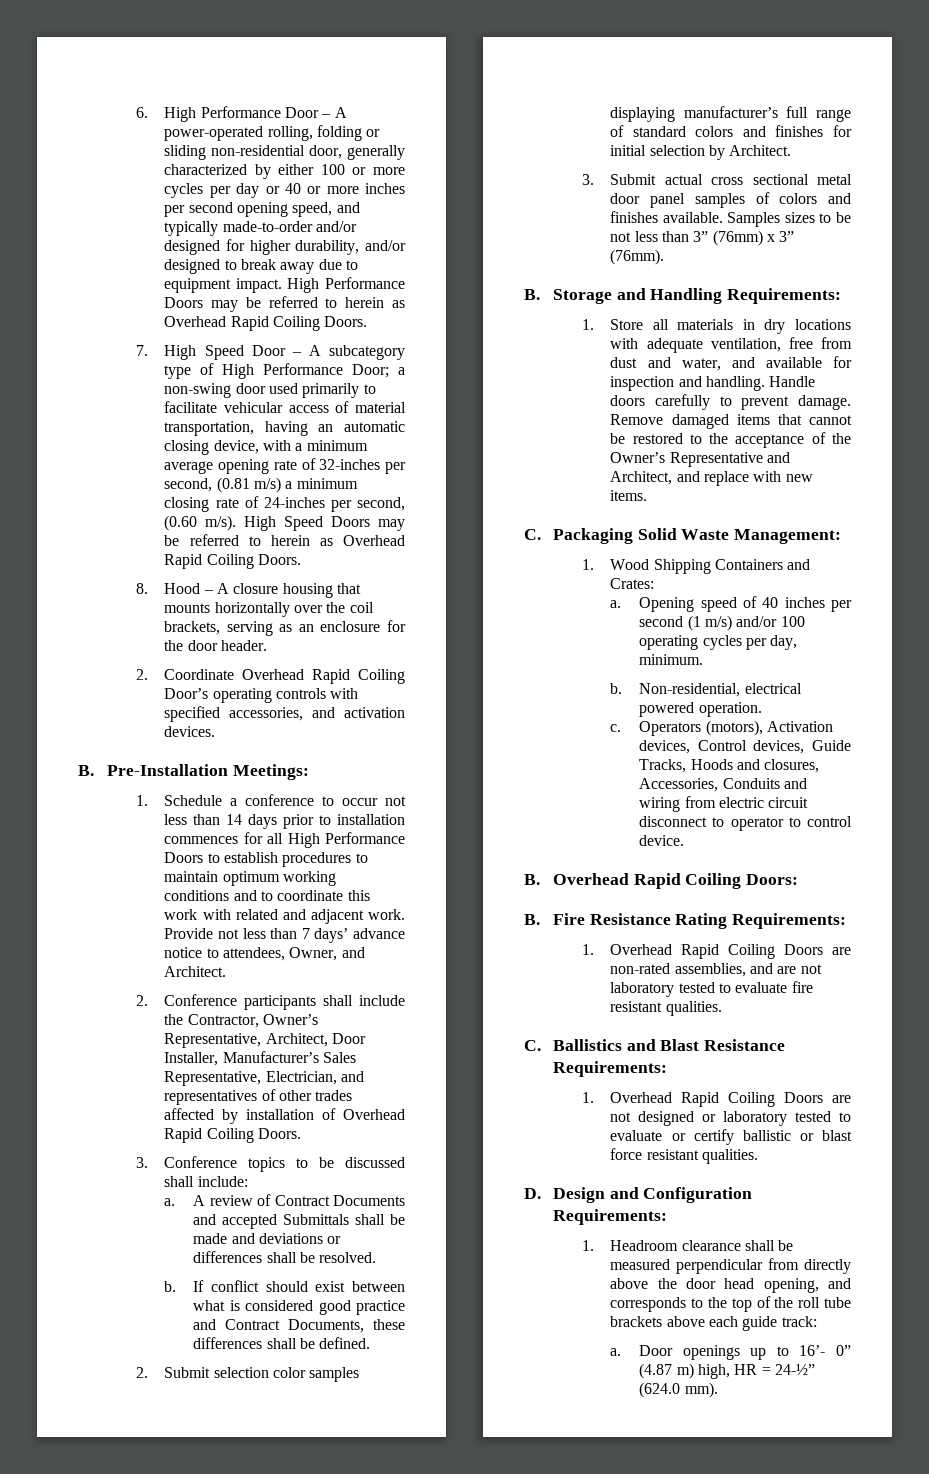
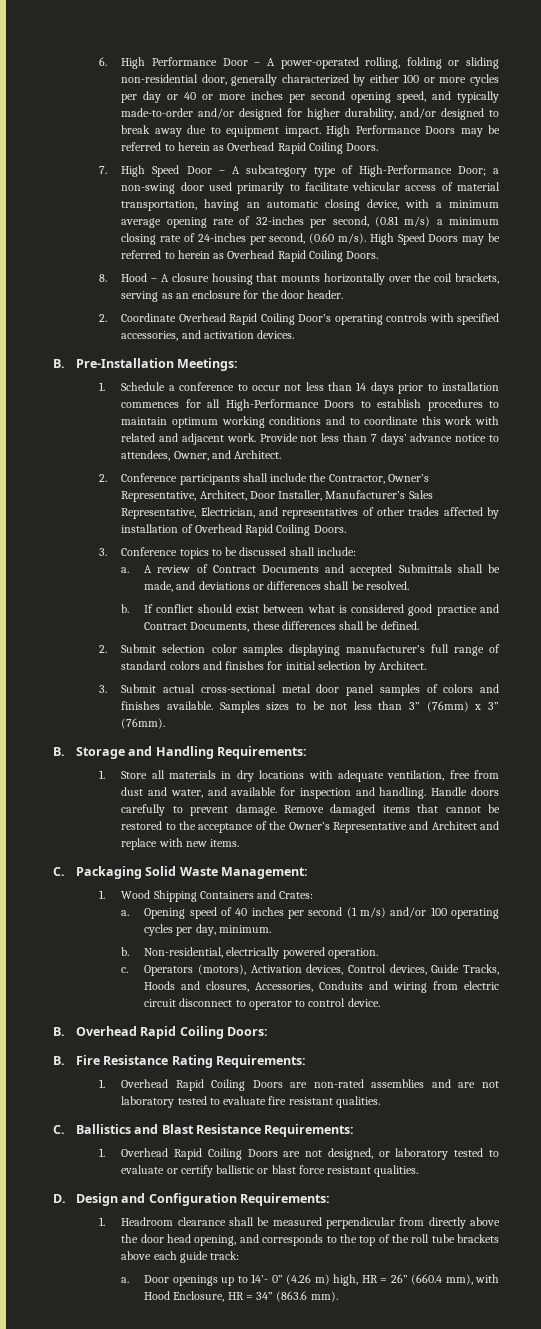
- 7. High Speed Door – A subcategory type of High Performance Door; a non-swing door used primarily to facilitate vehicular access of material transportation, having an automatic closing device, with a minimum average opening rate of 32-inches per second, (0.81 m/s) a minimum closing rate of 24-inches per second, (0.60 m/s).
+ 7. High Speed Door – A subcategory type of High-Performance Door; a non-swing door used primarily to facilitate vehicular access of material transportation, having an automatic closing device, with a minimum average opening rate of 32-inches per second, (0.81 m/s) a minimum closing rate of 24-inches per second, (0.60 m/s).
- 1. Schedule a conference to occur not less than 14 days prior to installation commences for all High Performance Doors to establish procedures to maintain optimum working conditions and to coordinate this work with related and adjacent work.
+ 1. Schedule a conference to occur not less than 14 days prior to installation commences for all High-Performance Doors to establish procedures to maintain optimum working conditions and to coordinate this work with related and adjacent work.
- A review of Contract Documents and accepted Submittals shall be made and deviations or differences shall be resolved.
+ A review of Contract Documents and accepted Submittals shall be made, and deviations or differences shall be resolved.
- 3. Submit actual cross sectional metal door panel samples of colors and finishes available.
+ 3. Submit actual cross-sectional metal door panel samples of colors and finishes available.
- Remove damaged items that cannot be restored to the acceptance of the Owner’s Representative and Architect, and replace with new items.
+ Remove damaged items that cannot be restored to the acceptance of the Owner’s Representative and Architect and replace with new items.
- Non-residential, electrical powered operation.
+ Non-residential, electrically powered operation.
- 1. Overhead Rapid Coiling Doors are non-rated assemblies, and are not laboratory tested to evaluate fire resistant qualities.
+ 1. Overhead Rapid Coiling Doors are non-rated assemblies and are not laboratory tested to evaluate fire resistant qualities.
- 1. Overhead Rapid Coiling Doors are not designed or laboratory tested to evaluate or certify ballistic or blast force resistant qualities.
+ 1. Overhead Rapid Coiling Doors are not designed, or laboratory tested to evaluate or certify ballistic or blast force resistant qualities.
- Door openings up to 16’- 0” (4.87 m) high, HR = 24-½” (624.0 mm).
+ Door openings up to 14’- 0” (4.26 m) high, HR = 26” (660.4 mm), with Hood Enclosure, HR = 34” (863.6 mm).

